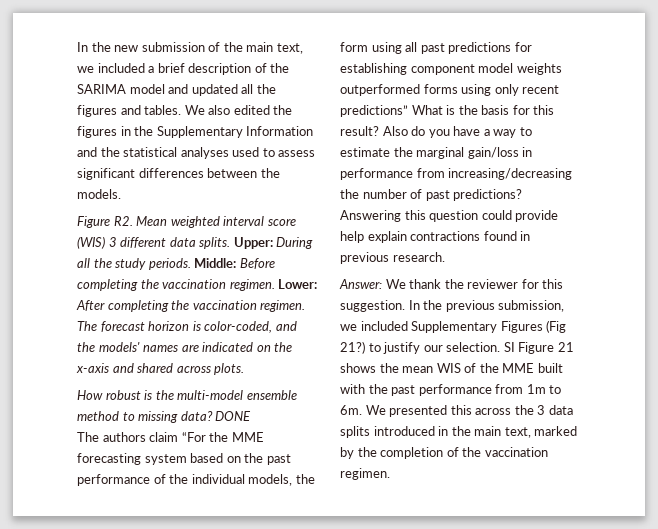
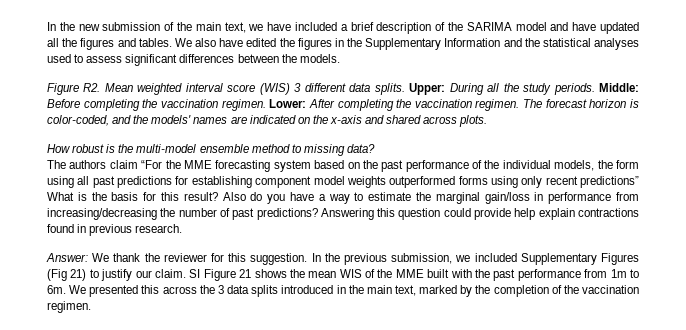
- In the new submission of the main text, we included a brief description of the SARIMA model and updated all the figures and tables.
+ In the new submission of the main text, we have included a brief description of the SARIMA model and have updated all the figures and tables.
- We also edited the figures in the Supplementary Information and the statistical analyses used to assess significant differences between the models.
+ We also have edited the figures in the Supplementary Information and the statistical analyses used to assess significant differences between the models.
- DONE
- In the previous submission, we included Supplementary Figures (Fig 21?) to justify our selection.
+ In the previous submission, we included Supplementary Figures (Fig 21) to justify our claim.

